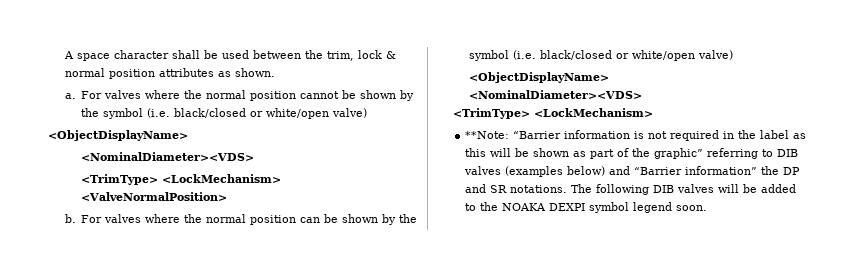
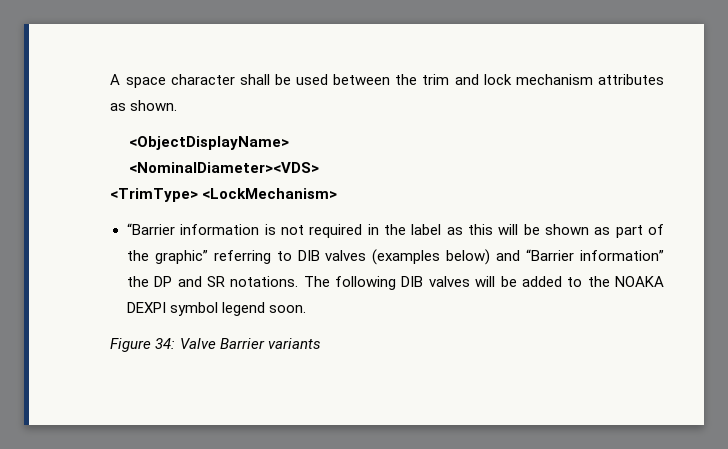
- A space character shall be used between the trim, lock & normal position attributes as shown.
- a. For valves where the normal position cannot be shown by the symbol (i.e. black/closed or white/open valve)
- <ObjectDisplayName>
- <NominalDiameter><VDS>
- <TrimType> <LockMechanism> <ValveNormalPosition>
- b. For valves where the normal position can be shown by the symbol (i.e. black/closed or white/open valve)
+ A space character shall be used between the trim and lock mechanism attributes as shown.
- **Note: “Barrier information is not required in the label as this will be shown as part of the graphic” referring to DIB valves (examples below) and “Barrier information” the DP and SR notations.
+ “Barrier information is not required in the label as this will be shown as part of the graphic” referring to DIB valves (examples below) and “Barrier information” the DP and SR notations.
+ Figure 34: Valve Barrier variants

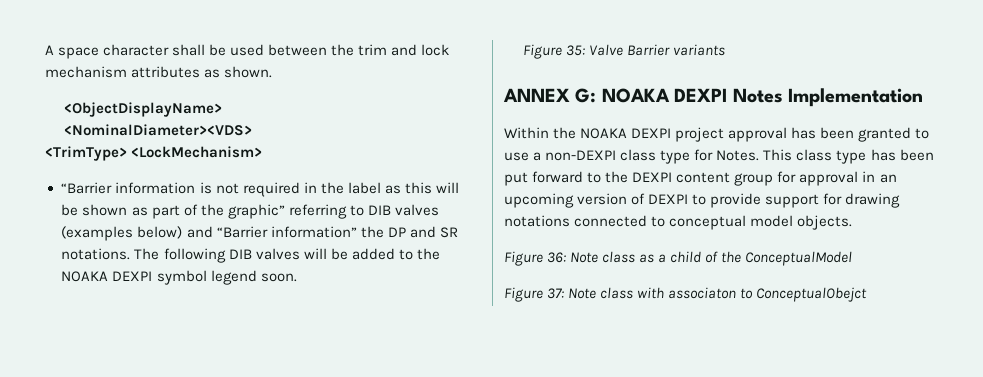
- Figure 34: Valve Barrier variants
+ Figure 35: Valve Barrier variants
+ ANNEX G: NOAKA DEXPI Notes Implementation
+ Within the NOAKA DEXPI project approval has been granted to use a non-DEXPI class type for Notes. This class type has been put forward to the DEXPI content group for approval in an upcoming version of DEXPI to provide support for drawing notations connected to conceptual model objects.
+ Figure 36: Note class as a child of the ConceptualModel
+ Figure 37: Note class with associaton to ConceptualObejct

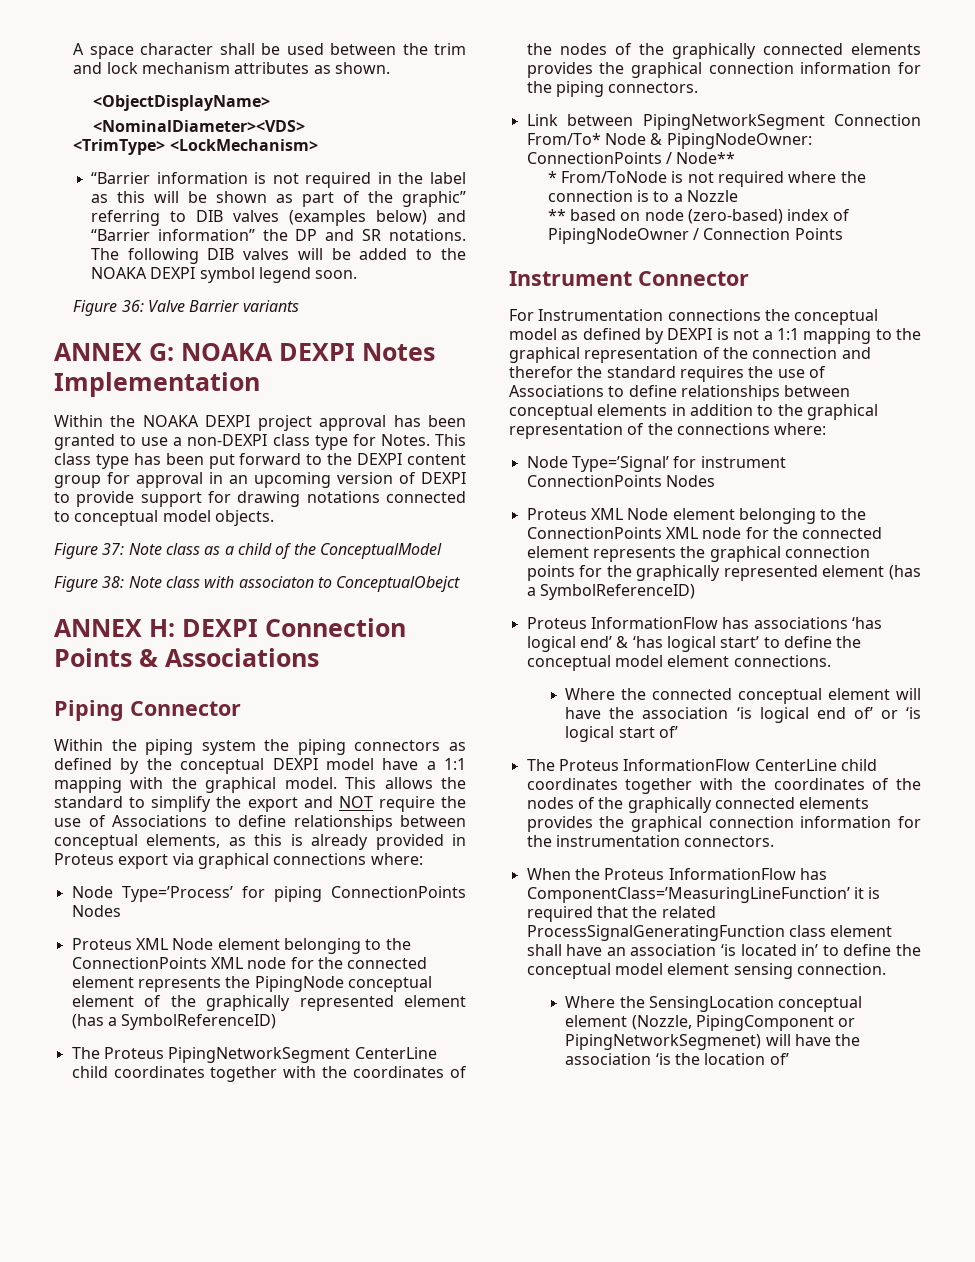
- Figure 35: Valve Barrier variants
+ Figure 36: Valve Barrier variants
- Figure 36: Note class as a child of the ConceptualModel
+ Figure 37: Note class as a child of the ConceptualModel
- Figure 37: Note class with associaton to ConceptualObejct
+ Figure 38: Note class with associaton to ConceptualObejct
+ ANNEX H: DEXPI Connection Points & Associations
+ Piping Connector
+ Within the piping system the piping connectors as defined by the conceptual DEXPI model have a 1:1 mapping with the graphical model. This allows the standard to simplify the export and NOT require the use of Associations to define relationships between conceptual elements, as this is already provided in Proteus export via graphical connections where:
+ Node Type=’Process’ for piping ConnectionPoints Nodes
+ Proteus XML Node element belonging to the ConnectionPoints XML node for the connected element represents the PipingNode conceptual element of the graphically represented element (has a SymbolReferenceID)
+ The Proteus PipingNetworkSegment CenterLine child coordinates together with the coordinates of the nodes of the graphically connected elements provides the graphical connection information for the piping connectors.
+ Link between PipingNetworkSegment Connection From/To* Node & PipingNodeOwner: ConnectionPoints / Node**
+ * From/ToNode is not required where the connection is to a Nozzle
+ ** based on node (zero-based) index of PipingNodeOwner / Connection Points
+ Instrument Connector
+ For Instrumentation connections the conceptual model as defined by DEXPI is not a 1:1 mapping to the graphical representation of the connection and therefor the standard requires the use of Associations to define relationships between conceptual elements in addition to the graphical representation of the connections where:
+ Node Type=’Signal’ for instrument ConnectionPoints Nodes
+ Proteus XML Node element belonging to the ConnectionPoints XML node for the connected element represents the graphical connection points for the graphically represented element (has a SymbolReferenceID)
+ Proteus InformationFlow has associations ‘has logical end’ & ‘has logical start’ to define the conceptual model element connections.
+ Where the connected conceptual element will have the association ‘is logical end of’ or ‘is logical start of’
+ The Proteus InformationFlow CenterLine child coordinates together with the coordinates of the nodes of the graphically connected elements provides the graphical connection information for the instrumentation connectors.
+ When the Proteus InformationFlow has ComponentClass=’MeasuringLineFunction’ it is required that the related ProcessSignalGeneratingFunction class element shall have an association ‘is located in’ to define the conceptual model element sensing connection.
+ Where the SensingLocation conceptual element (Nozzle, PipingComponent or PipingNetworkSegmenet) will have the association ‘is the location of’

